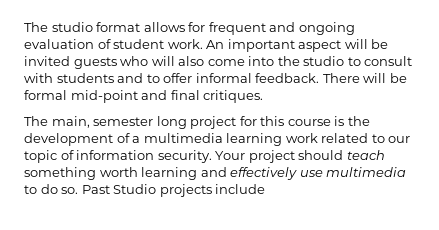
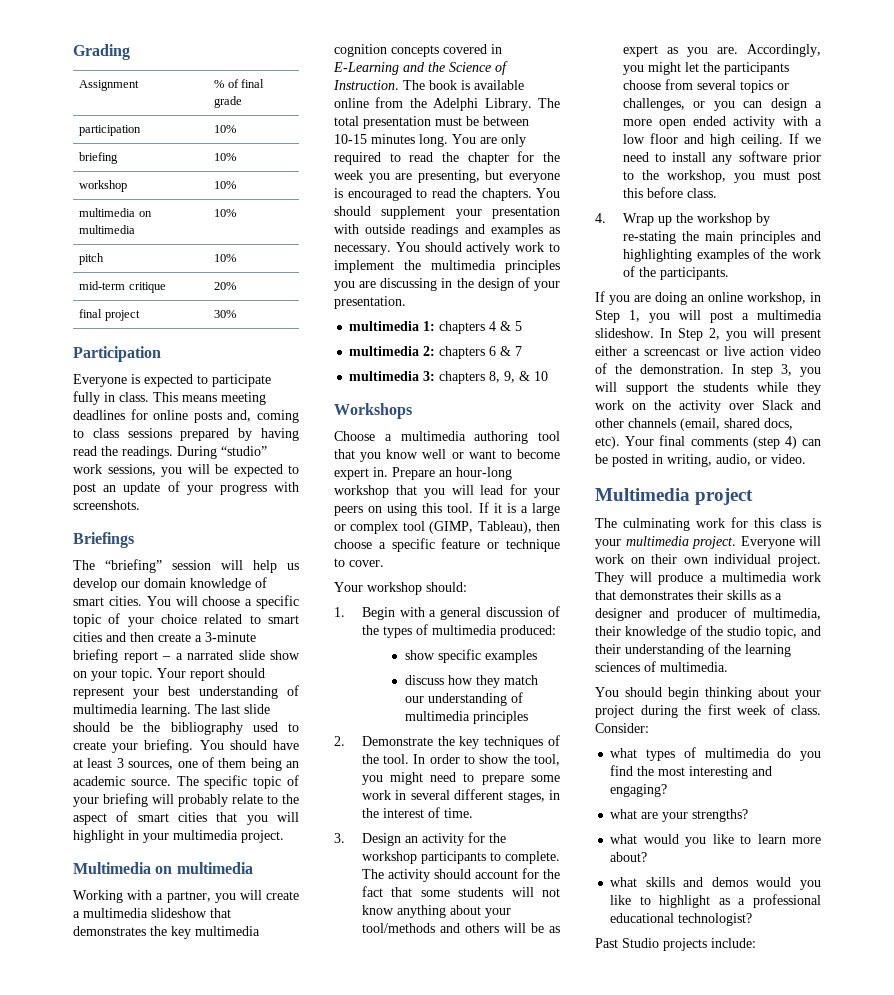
- The studio format allows for frequent and ongoing evaluation of student work. An important aspect will be invited guests who will also come into the studio to consult with students and to offer informal feedback. There will be formal mid-point and final critiques.
- The main, semester long project for this course is the development of a multimedia learning work related to our topic of information security. Your project should teach something worth learning and effectively use multimedia to do so. Past Studio projects include
+ Grading
+ Assignment | % of final grade
+ participation | 10%
+ briefing | 10%
+ workshop | 10%
+ multimedia on multimedia | 10%
+ pitch | 10%
+ mid-term critique | 20%
+ final project | 30%
+ Participation
+ Everyone is expected to participate fully in class. This means meeting deadlines for online posts and, coming to class sessions prepared by having read the readings. During “studio” work sessions, you will be expected to post an update of your progress with screenshots.
+ Briefings
+ The “briefing” session will help us develop our domain knowledge of smart cities. You will choose a specific topic of your choice related to smart cities and then create a 3-minute briefing report – a narrated slide show on your topic. Your report should represent your best understanding of multimedia learning. The last slide should be the bibliography used to create your briefing. You should have at least 3 sources, one of them being an academic source. The specific topic of your briefing will probably relate to the aspect of smart cities that you will highlight in your multimedia project.
+ Multimedia on multimedia
+ Working with a partner, you will create a multimedia slideshow that demonstrates the key multimedia cognition concepts covered in E-Learning and the Science of Instruction. The book is available online from the Adelphi Library. The total presentation must be between 10-15 minutes long. You are only required to read the chapter for the week you are presenting, but everyone is encouraged to read the chapters. You should supplement your presentation with outside readings and examples as necessary. You should actively work to implement the multimedia principles you are discussing in the design of your presentation.
+ multimedia 1: chapters 4 & 5
+ multimedia 2: chapters 6 & 7
+ multimedia 3: chapters 8, 9, & 10
+ Workshops
+ Choose a multimedia authoring tool that you know well or want to become expert in. Prepare an hour-long workshop that you will lead for your peers on using this tool. If it is a large or complex tool (GIMP, Tableau), then choose a specific feature or technique to cover.
+ Your workshop should:
+ 1. Begin with a general discussion of the types of multimedia produced:
+ show specific examples
+ discuss how they match our understanding of multimedia principles
+ 2. Demonstrate the key techniques of the tool. In order to show the tool, you might need to prepare some work in several different stages, in the interest of time.
+ 3. Design an activity for the workshop participants to complete. The activity should account for the fact that some students will not know anything about your tool/methods and others will be as expert as you are. Accordingly, you might let the participants choose from several topics or challenges, or you can design a more open ended activity with a low floor and high ceiling. If we need to install any software prior to the workshop, you must post this before class.
+ 4. Wrap up the workshop by re-stating the main principles and highlighting examples of the work of the participants.
+ If you are doing an online workshop, in Step 1, you will post a multimedia slideshow. In Step 2, you will present either a screencast or live action video of the demonstration. In step 3, you will support the students while they work on the activity over Slack and other channels (email, shared docs, etc). Your final comments (step 4) can be posted in writing, audio, or video.
+ Multimedia project
+ The culminating work for this class is your multimedia project. Everyone will work on their own individual project. They will produce a multimedia work that demonstrates their skills as a designer and producer of multimedia, their knowledge of the studio topic, and their understanding of the learning sciences of multimedia.
+ You should begin thinking about your project during the first week of class. Consider:
+ what types of multimedia do you find the most interesting and engaging?
+ what are your strengths?
+ what would you like to learn more about?
+ what skills and demos would you like to highlight as a professional educational technologist?
+ Past Studio projects include:

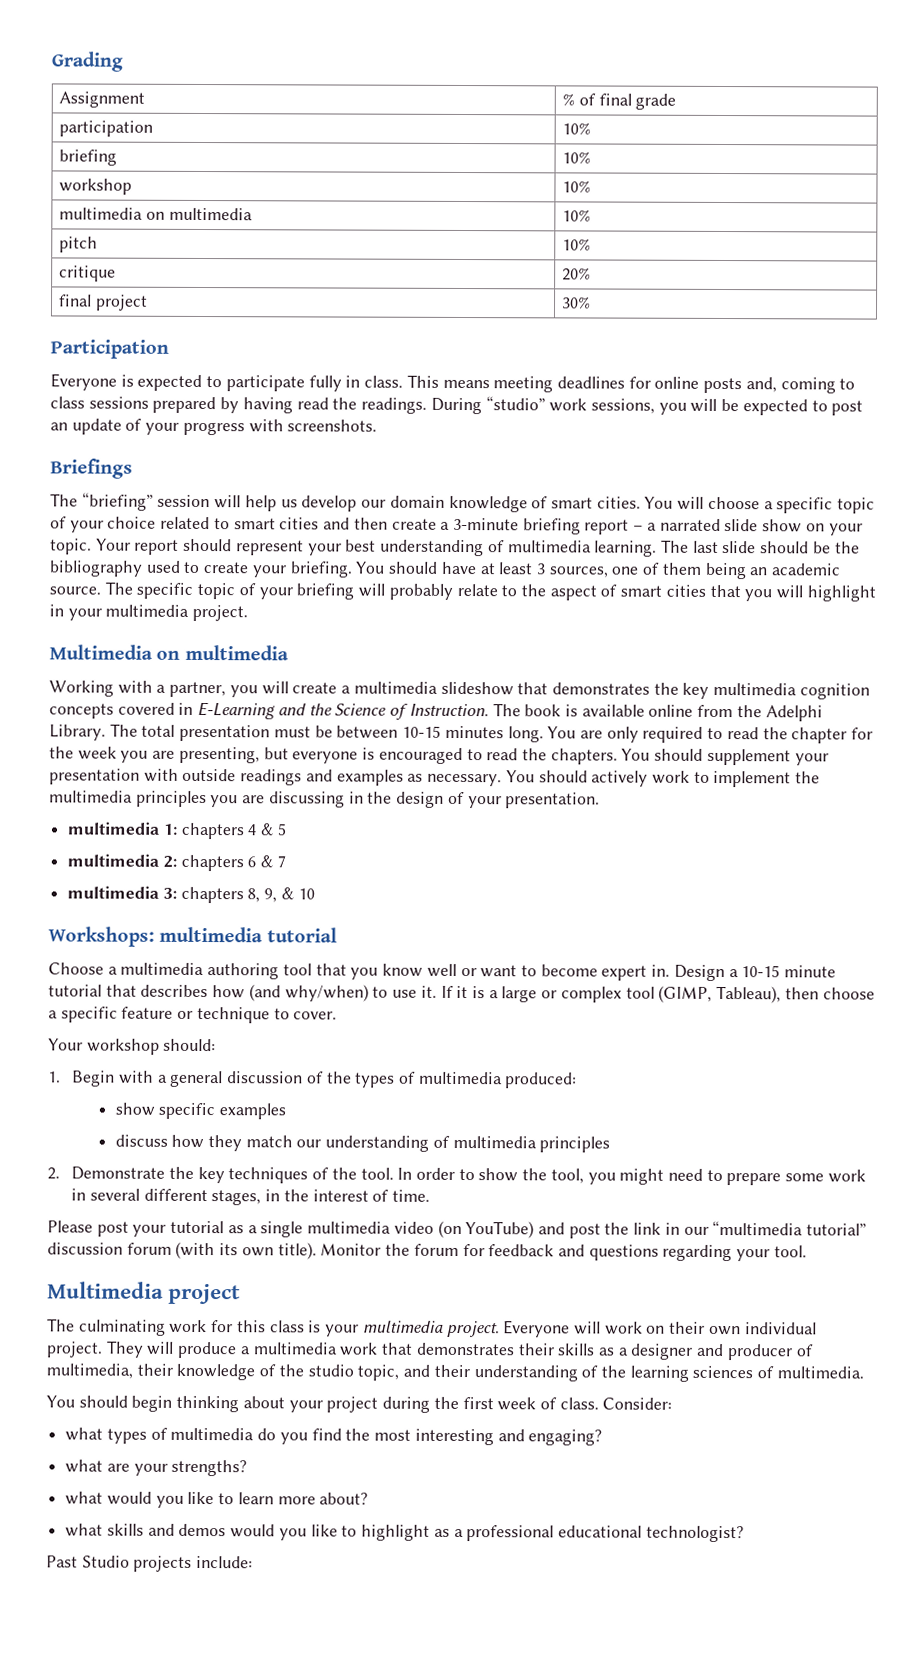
- mid-term critique | 20%
+ critique | 20%
- Workshops
+ Workshops: multimedia tutorial
- Prepare an hour-long workshop that you will lead for your peers on using this tool.
+ Design a 10-15 minute tutorial that describes how (and why/when) to use it.
- 3. Design an activity for the workshop participants to complete. The activity should account for the fact that some students will not know anything about your tool/methods and others will be as expert as you are. Accordingly, you might let the participants choose from several topics or challenges, or you can design a more open ended activity with a low floor and high ceiling. If we need to install any software prior to the workshop, you must post this before class.
- 4. Wrap up the workshop by re-stating the main principles and highlighting examples of the work of the participants.
- If you are doing an online workshop, in Step 1, you will post a multimedia slideshow. In Step 2, you will present either a screencast or live action video of the demonstration. In step 3, you will support the students while they work on the activity over Slack and other channels (email, shared docs, etc). Your final comments (step 4) can be posted in writing, audio, or video.
+ Please post your tutorial as a single multimedia video (on YouTube) and post the link in our “multimedia tutorial” discussion forum (with its own title). Monitor the forum for feedback and questions regarding your tool.

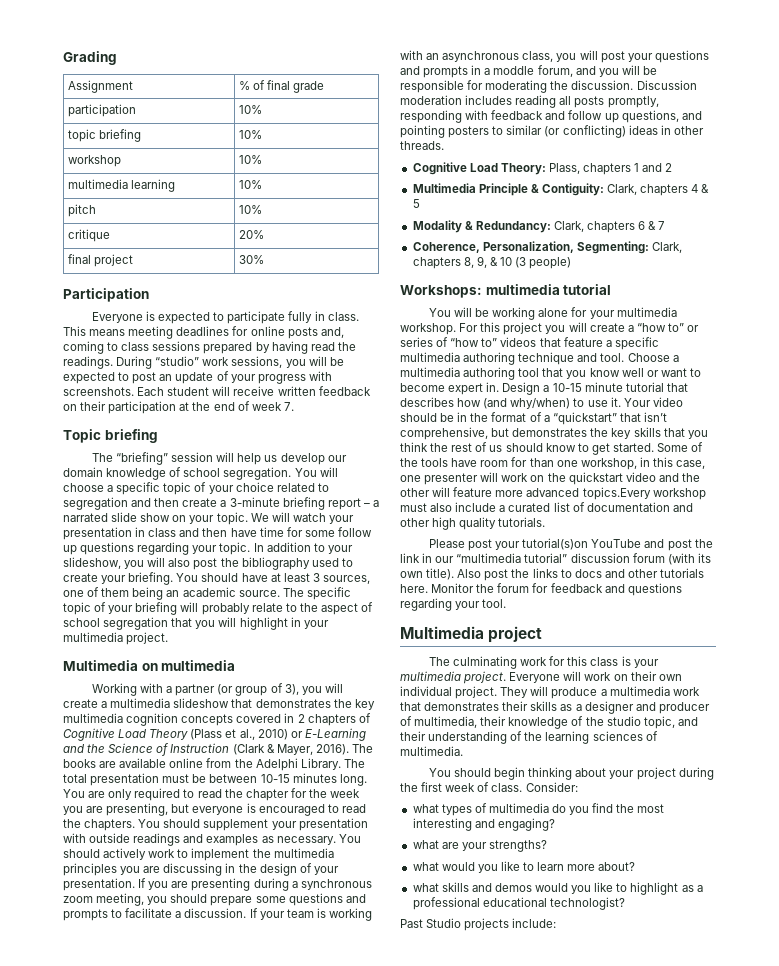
- briefing | 10%
+ topic briefing | 10%
- multimedia on multimedia | 10%
+ multimedia learning | 10%
- During “studio” work sessions, you will be expected to post an update of your progress with screenshots.
- Briefings
+ During “studio” work sessions, you will be expected to post an update of your progress with screenshots. Each student will receive written feedback on their participation at the end of week 7.
+ Topic briefing
- The “briefing” session will help us develop our domain knowledge of smart cities.
+ The “briefing” session will help us develop our domain knowledge of school segregation.
- You will choose a specific topic of your choice related to smart cities and then create a 3-minute briefing report – a narrated slide show on your topic.
+ You will choose a specific topic of your choice related to segregation and then create a 3-minute briefing report – a narrated slide show on your topic.
- Your report should represent your best understanding of multimedia learning. The last slide should be the bibliography used to create your briefing.
+ We will watch your presentation in class and then have time for some follow up questions regarding your topic. In addition to your slideshow, you will also post the bibliography used to create your briefing.
- The specific topic of your briefing will probably relate to the aspect of smart cities that you will highlight in your multimedia project.
+ The specific topic of your briefing will probably relate to the aspect of school segregation that you will highlight in your multimedia project.
- Working with a partner, you will create a multimedia slideshow that demonstrates the key multimedia cognition concepts covered in E-Learning and the Science of Instruction. The book is available online from the Adelphi Library.
+ Working with a partner (or group of 3), you will create a multimedia slideshow that demonstrates the key multimedia cognition concepts covered in 2 chapters of Cognitive Load Theory (Plass et al., 2010) or E-Learning and the Science of Instruction (Clark & Mayer, 2016). The books are available online from the Adelphi Library.
- You should actively work to implement the multimedia principles you are discussing in the design of your presentation.
- multimedia 1: chapters 4 & 5
+ You should actively work to implement the multimedia principles you are discussing in the design of your presentation. If you are presenting during a synchronous zoom meeting, you should prepare some questions and prompts to facilitate a discussion. If your team is working with an asynchronous class, you will post your questions and prompts in a moddle forum, and you will be responsible for moderating the discussion. Discussion moderation includes reading all posts promptly, responding with feedback and follow up questions, and pointing posters to similar (or conflicting) ideas in other threads.
+ Cognitive Load Theory: Plass, chapters 1 and 2
+ Multimedia Principle & Contiguity: Clark, chapters 4 & 5
- multimedia 2: chapters 6 & 7
+ Modality & Redundancy: Clark, chapters 6 & 7
- multimedia 3: chapters 8, 9, & 10
+ Coherence, Personalization, Segmenting: Clark, chapters 8, 9, & 10 (3 people)
+ You will be working alone for your multimedia workshop. For this project you will create a “how to” or series of “how to” videos that feature a specific multimedia authoring technique and tool.
- If it is a large or complex tool (GIMP, Tableau), then choose a specific feature or technique to cover.
- Your workshop should:
- 1. Begin with a general discussion of the types of multimedia produced:
- show specific examples
- discuss how they match our understanding of multimedia principles
- 2. Demonstrate the key techniques of the tool. In order to show the tool, you might need to prepare some work in several different stages, in the interest of time.
- Please post your tutorial as a single multimedia video (on YouTube) and post the link in our “multimedia tutorial” discussion forum (with its own title).
+ Your video should be in the format of a “quickstart” that isn’t comprehensive, but demonstrates the key skills that you think the rest of us should know to get started. Some of the tools have room for than one workshop, in this case, one presenter will work on the quickstart video and the other will feature more advanced topics.Every workshop must also include a curated list of documentation and other high quality tutorials.
+ Please post your tutorial(s)on YouTube and post the link in our “multimedia tutorial” discussion forum (with its own title).
+ Also post the links to docs and other tutorials here.

